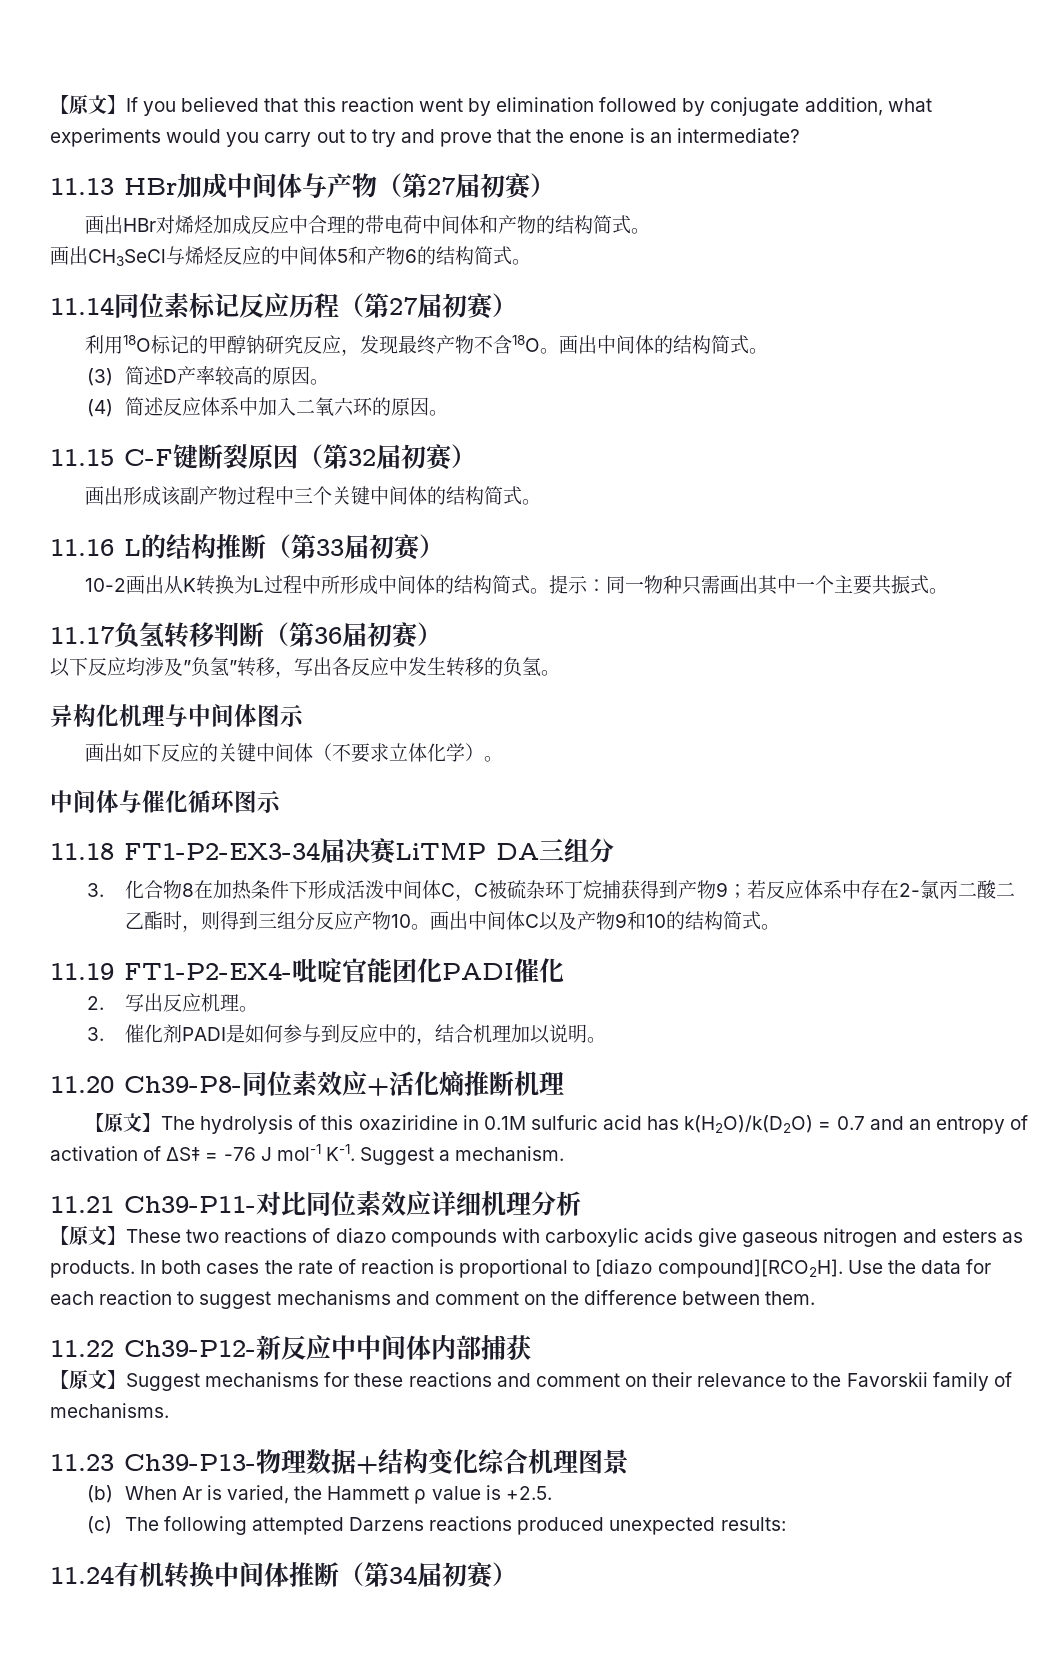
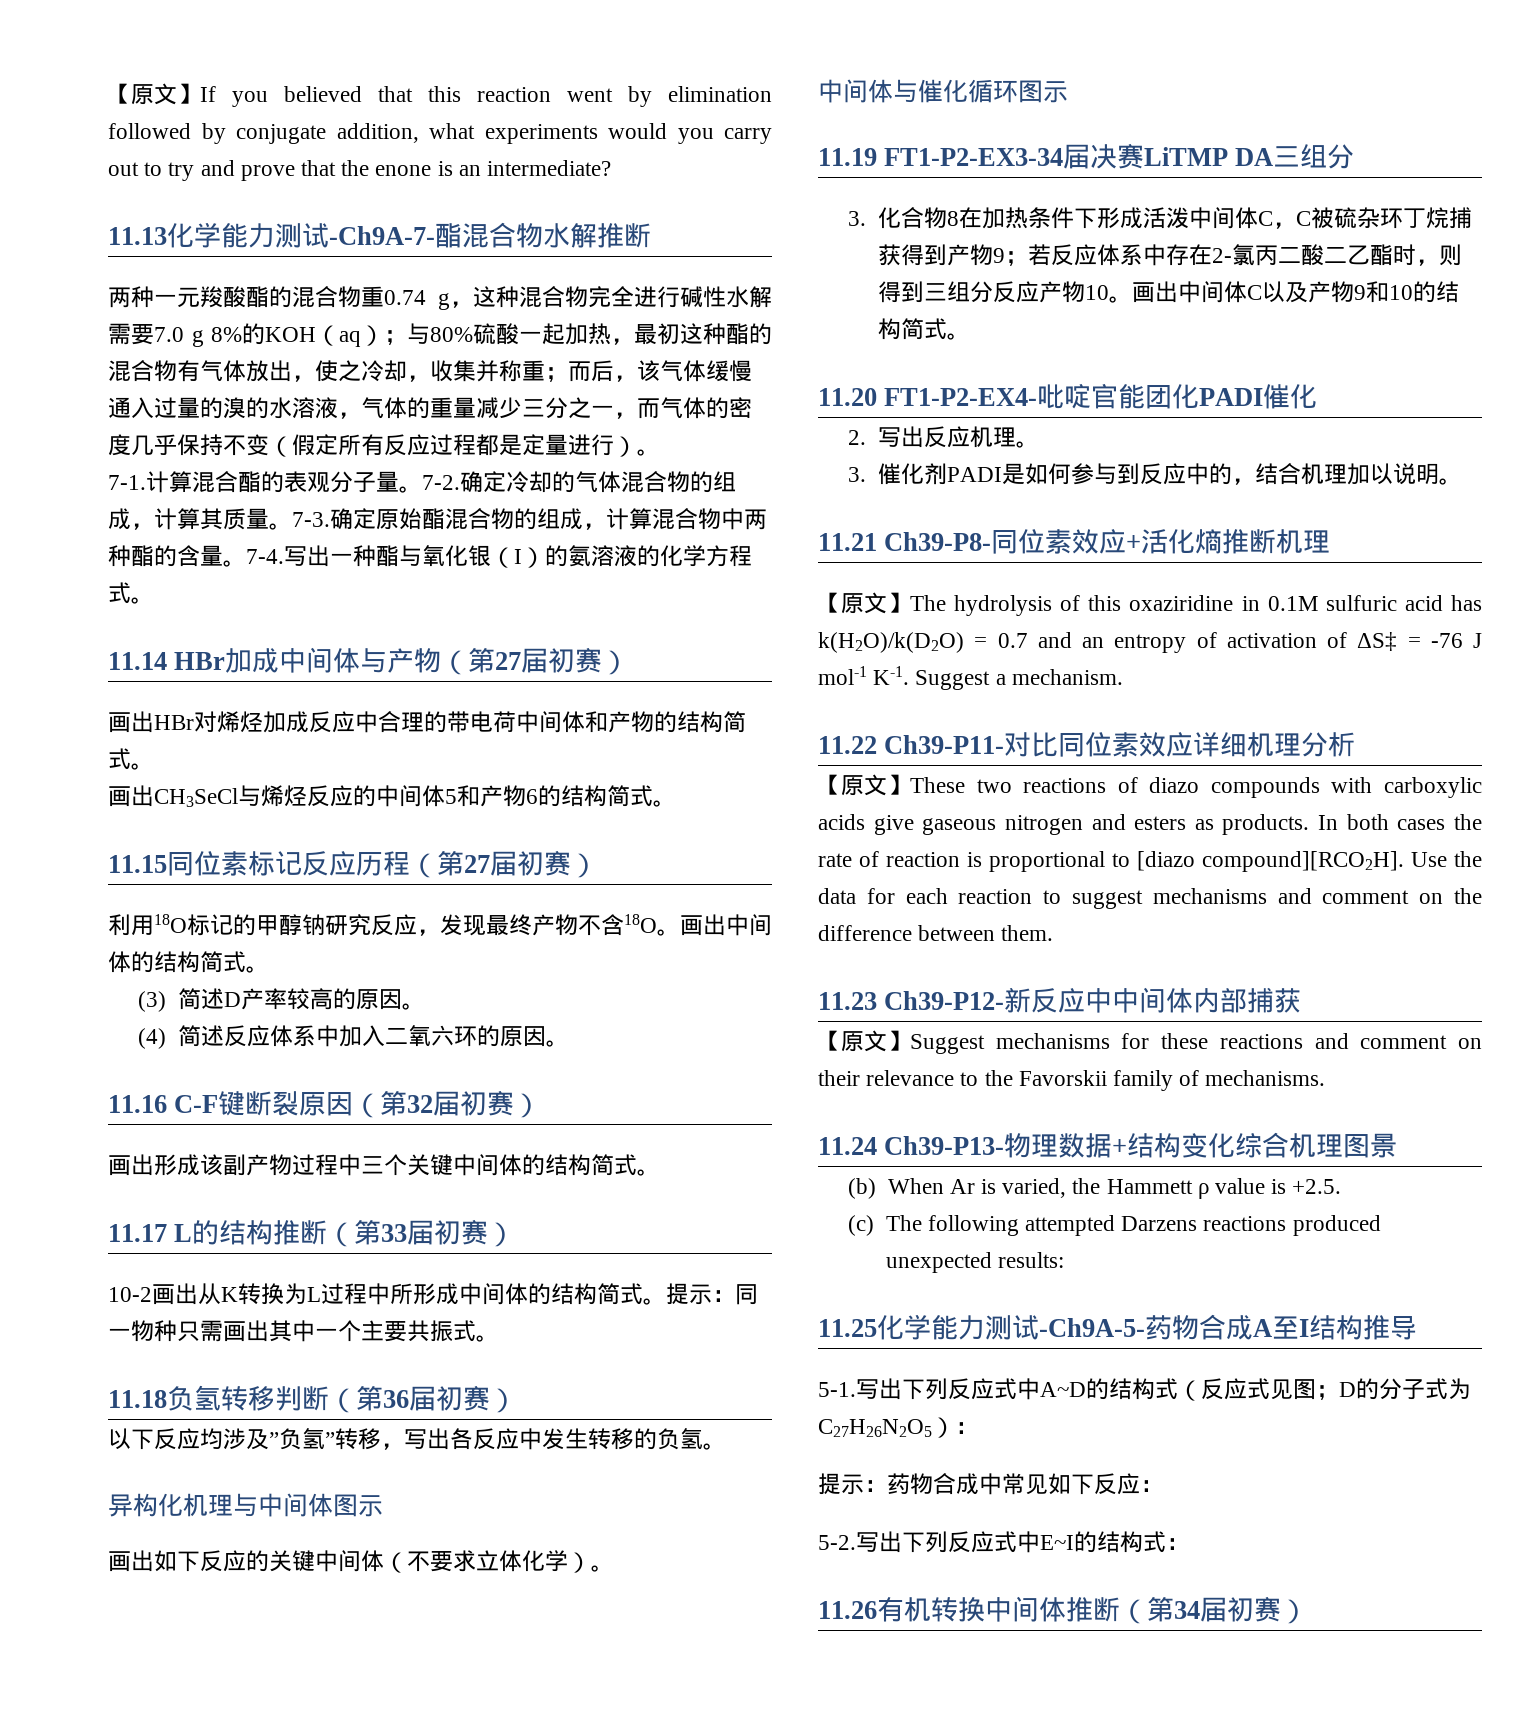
- 11.13 HBr加成中间体与产物（第27届初赛）
+ 11.13化学能力测试-Ch9A-7-酯混合物水解推断
+ 两种一元羧酸酯的混合物重0.74 g，这种混合物完全进行碱性水解需要7.0 g 8%的KOH（aq）；与80%硫酸一起加热，最初这种酯的混合物有气体放出，使之冷却，收集并称重；而后，该气体缓慢通入过量的溴的水溶液，气体的重量减少三分之一，而气体的密度几乎保持不变（假定所有反应过程都是定量进行）。
+ 7-1.计算混合酯的表观分子量。7-2.确定冷却的气体混合物的组成，计算其质量。7-3.确定原始酯混合物的组成，计算混合物中两种酯的含量。7-4.写出一种酯与氧化银（I）的氨溶液的化学方程式。
+ 11.14 HBr加成中间体与产物（第27届初赛）
- 11.14同位素标记反应历程（第27届初赛）
+ 11.15同位素标记反应历程（第27届初赛）
- 11.15 C-F键断裂原因（第32届初赛）
+ 11.16 C-F键断裂原因（第32届初赛）
- 11.16 L的结构推断（第33届初赛）
+ 11.17 L的结构推断（第33届初赛）
- 11.17负氢转移判断（第36届初赛）
+ 11.18负氢转移判断（第36届初赛）
- 11.18 FT1-P2-EX3-34届决赛LiTMP DA三组分
+ 11.19 FT1-P2-EX3-34届决赛LiTMP DA三组分
- 11.19 FT1-P2-EX4-吡啶官能团化PADI催化
+ 11.20 FT1-P2-EX4-吡啶官能团化PADI催化
- 11.20 Ch39-P8-同位素效应+活化熵推断机理
+ 11.21 Ch39-P8-同位素效应+活化熵推断机理
- 11.21 Ch39-P11-对比同位素效应详细机理分析
+ 11.22 Ch39-P11-对比同位素效应详细机理分析
- 11.22 Ch39-P12-新反应中中间体内部捕获
+ 11.23 Ch39-P12-新反应中中间体内部捕获
- 11.23 Ch39-P13-物理数据+结构变化综合机理图景
+ 11.24 Ch39-P13-物理数据+结构变化综合机理图景
- 11.24有机转换中间体推断（第34届初赛）
+ 11.25化学能力测试-Ch9A-5-药物合成A至I结构推导
+ 5-1.写出下列反应式中A~D的结构式（反应式见图；D的分子式为C27H26N2O5）：
+ 提示：药物合成中常见如下反应：
+ 5-2.写出下列反应式中E~I的结构式：
+ 11.26有机转换中间体推断（第34届初赛）

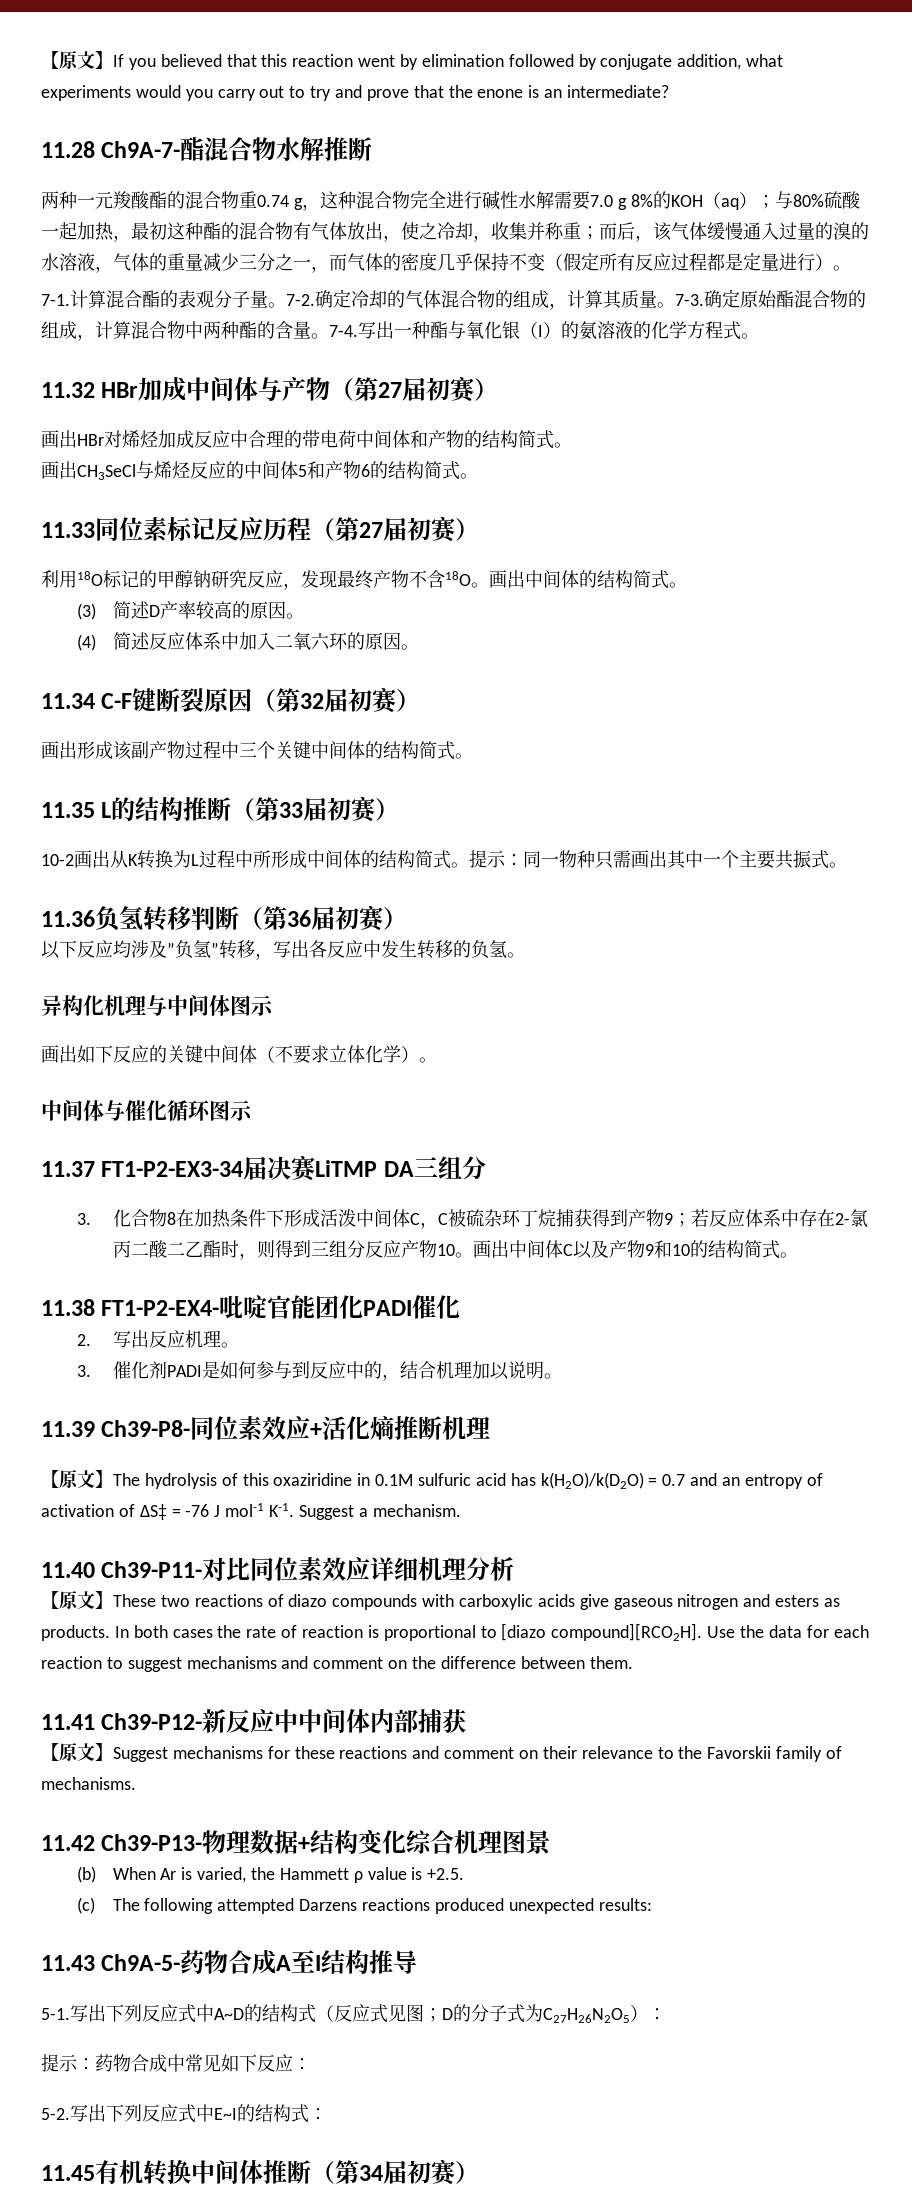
- 11.13化学能力测试-Ch9A-7-酯混合物水解推断
+ 11.28 Ch9A-7-酯混合物水解推断
- 11.14 HBr加成中间体与产物（第27届初赛）
+ 11.32 HBr加成中间体与产物（第27届初赛）
- 11.15同位素标记反应历程（第27届初赛）
+ 11.33同位素标记反应历程（第27届初赛）
- 11.16 C-F键断裂原因（第32届初赛）
+ 11.34 C-F键断裂原因（第32届初赛）
- 11.17 L的结构推断（第33届初赛）
+ 11.35 L的结构推断（第33届初赛）
- 11.18负氢转移判断（第36届初赛）
+ 11.36负氢转移判断（第36届初赛）
- 11.19 FT1-P2-EX3-34届决赛LiTMP DA三组分
+ 11.37 FT1-P2-EX3-34届决赛LiTMP DA三组分
- 11.20 FT1-P2-EX4-吡啶官能团化PADI催化
+ 11.38 FT1-P2-EX4-吡啶官能团化PADI催化
- 11.21 Ch39-P8-同位素效应+活化熵推断机理
+ 11.39 Ch39-P8-同位素效应+活化熵推断机理
- 11.22 Ch39-P11-对比同位素效应详细机理分析
+ 11.40 Ch39-P11-对比同位素效应详细机理分析
- 11.23 Ch39-P12-新反应中中间体内部捕获
+ 11.41 Ch39-P12-新反应中中间体内部捕获
- 11.24 Ch39-P13-物理数据+结构变化综合机理图景
+ 11.42 Ch39-P13-物理数据+结构变化综合机理图景
- 11.25化学能力测试-Ch9A-5-药物合成A至I结构推导
+ 11.43 Ch9A-5-药物合成A至I结构推导
- 11.26有机转换中间体推断（第34届初赛）
+ 11.45有机转换中间体推断（第34届初赛）

